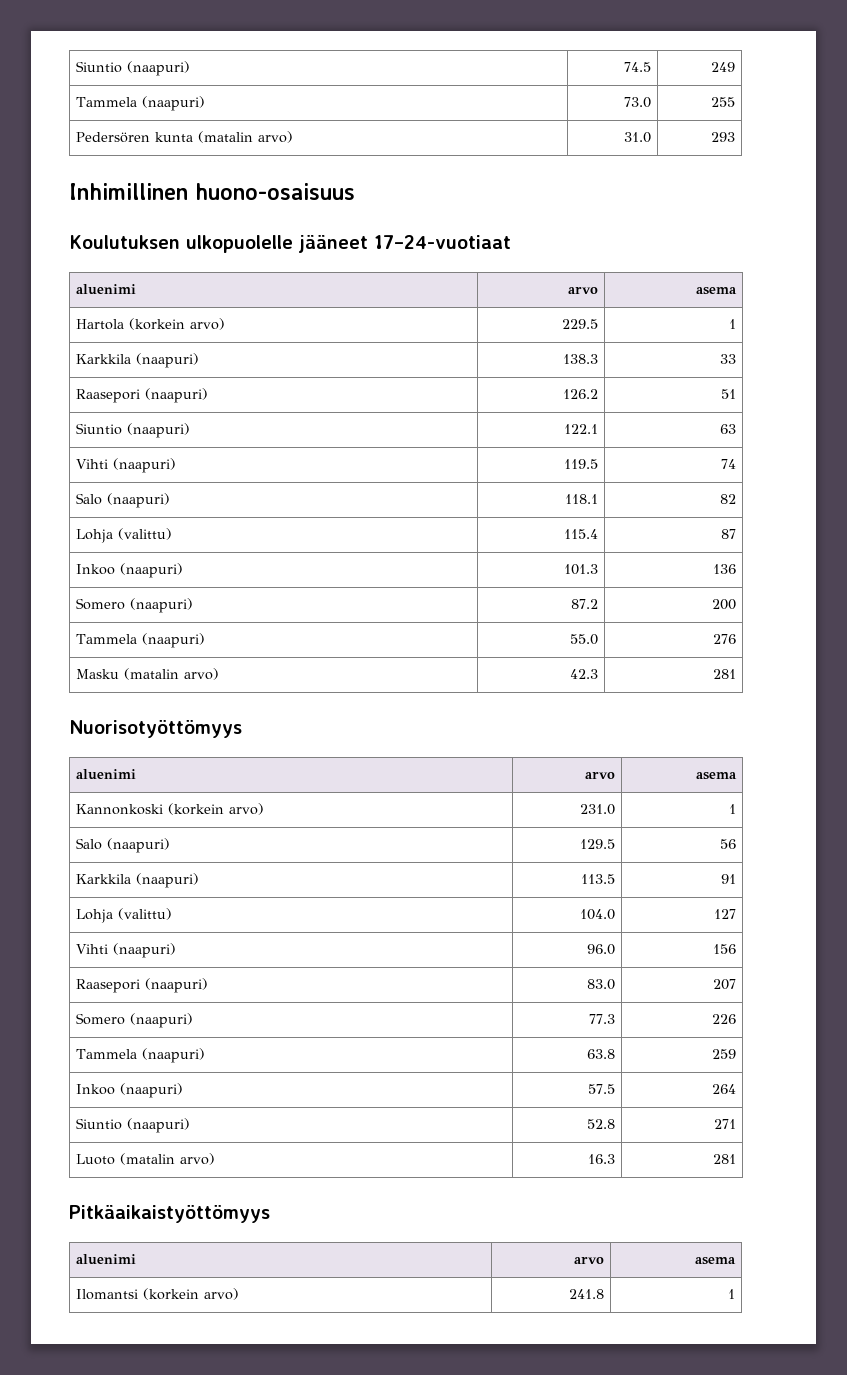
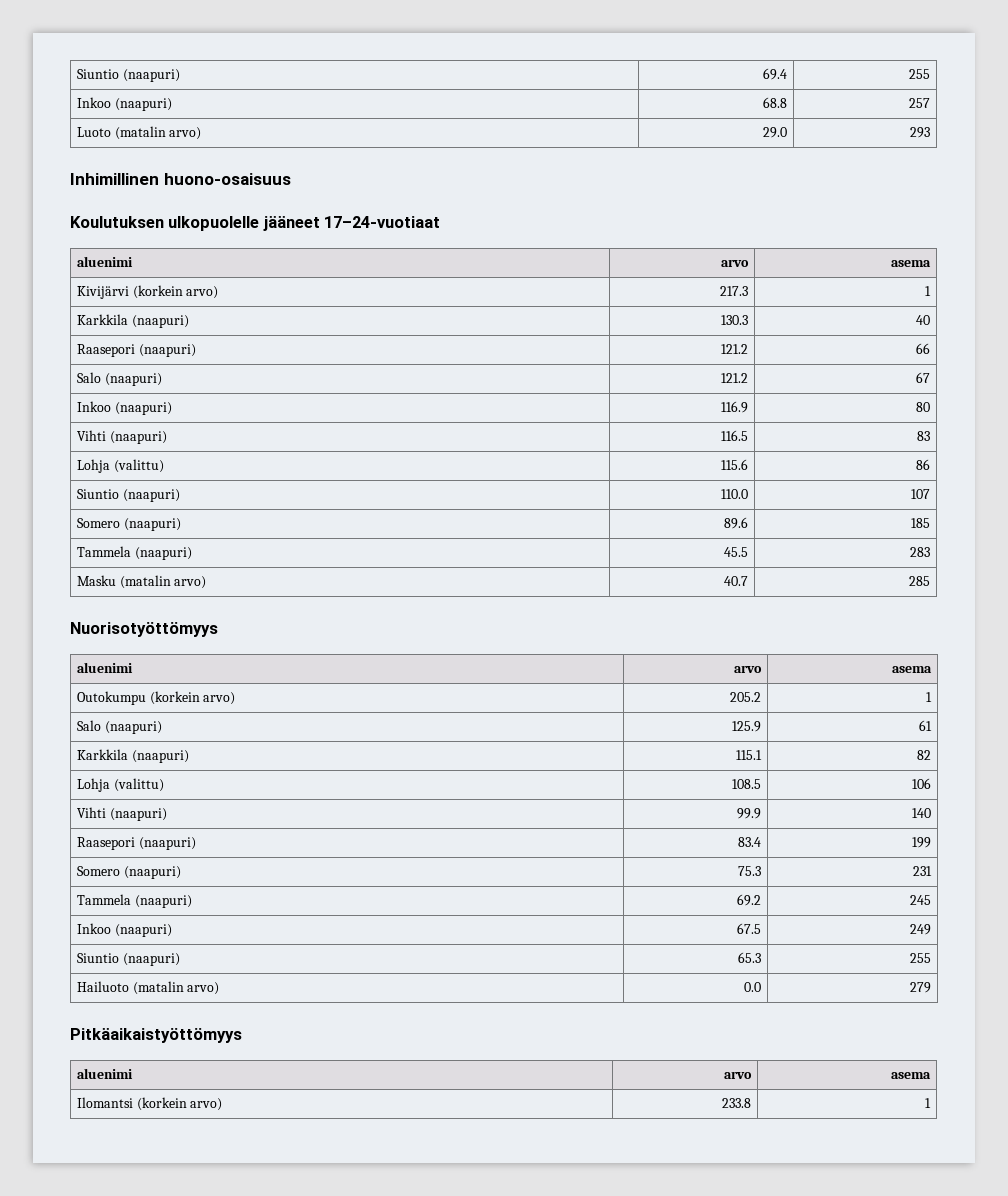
- Siuntio (naapuri) | 74.5 | 249
- Tammela (naapuri) | 73.0 | 255
- Pedersören kunta (matalin arvo) | 31.0 | 293
+ Siuntio (naapuri) | 69.4 | 255
+ Inkoo (naapuri) | 68.8 | 257
+ Luoto (matalin arvo) | 29.0 | 293
- Hartola (korkein arvo) | 229.5 | 1
+ Kivijärvi (korkein arvo) | 217.3 | 1
- Karkkila (naapuri) | 138.3 | 33
- Raasepori (naapuri) | 126.2 | 51
- Siuntio (naapuri) | 122.1 | 63
- Vihti (naapuri) | 119.5 | 74
- Salo (naapuri) | 118.1 | 82
- Lohja (valittu) | 115.4 | 87
- Inkoo (naapuri) | 101.3 | 136
- Somero (naapuri) | 87.2 | 200
- Tammela (naapuri) | 55.0 | 276
+ Karkkila (naapuri) | 130.3 | 40
+ Raasepori (naapuri) | 121.2 | 66
+ Salo (naapuri) | 121.2 | 67
+ Inkoo (naapuri) | 116.9 | 80
+ Vihti (naapuri) | 116.5 | 83
+ Lohja (valittu) | 115.6 | 86
+ Siuntio (naapuri) | 110.0 | 107
+ Somero (naapuri) | 89.6 | 185
+ Tammela (naapuri) | 45.5 | 283
- Masku (matalin arvo) | 42.3 | 281
+ Masku (matalin arvo) | 40.7 | 285
- Kannonkoski (korkein arvo) | 231.0 | 1
+ Outokumpu (korkein arvo) | 205.2 | 1
- Salo (naapuri) | 129.5 | 56
- Karkkila (naapuri) | 113.5 | 91
- Lohja (valittu) | 104.0 | 127
- Vihti (naapuri) | 96.0 | 156
- Raasepori (naapuri) | 83.0 | 207
- Somero (naapuri) | 77.3 | 226
- Tammela (naapuri) | 63.8 | 259
- Inkoo (naapuri) | 57.5 | 264
- Siuntio (naapuri) | 52.8 | 271
- Luoto (matalin arvo) | 16.3 | 281
+ Salo (naapuri) | 125.9 | 61
+ Karkkila (naapuri) | 115.1 | 82
+ Lohja (valittu) | 108.5 | 106
+ Vihti (naapuri) | 99.9 | 140
+ Raasepori (naapuri) | 83.4 | 199
+ Somero (naapuri) | 75.3 | 231
+ Tammela (naapuri) | 69.2 | 245
+ Inkoo (naapuri) | 67.5 | 249
+ Siuntio (naapuri) | 65.3 | 255
+ Hailuoto (matalin arvo) | 0.0 | 279
- Ilomantsi (korkein arvo) | 241.8 | 1
+ Ilomantsi (korkein arvo) | 233.8 | 1

